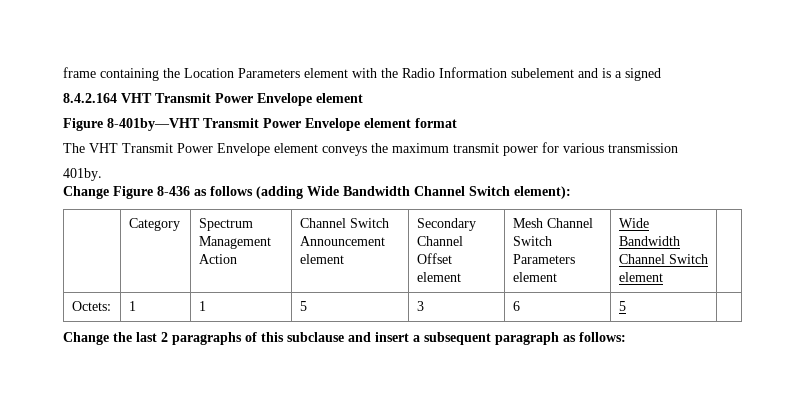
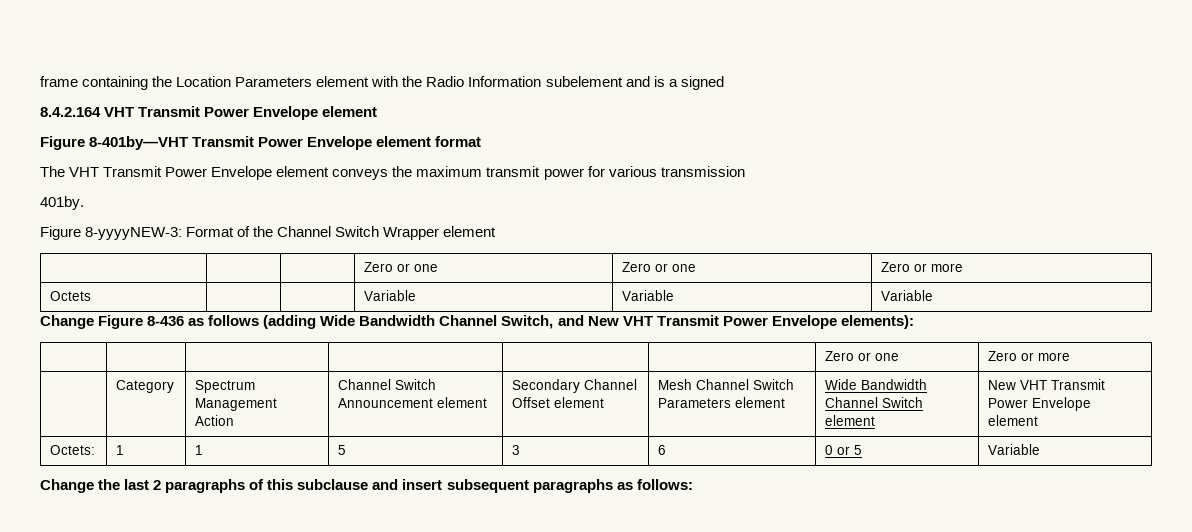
+ Figure 8-yyyyNEW-3: Format of the Channel Switch Wrapper element
+ | | | Zero or one | Zero or one | Zero or more
+ Octets | | | Variable | Variable | Variable
- Change Figure 8-436 as follows (adding Wide Bandwidth Channel Switch element):
+ Change Figure 8-436 as follows (adding Wide Bandwidth Channel Switch, and New VHT Transmit Power Envelope elements):
+ | | | | | | Zero or one | Zero or more
- | Category | Spectrum Management Action | Channel Switch Announcement element | Secondary Channel Offset element | Mesh Channel Switch Parameters element | Wide Bandwidth Channel Switch element |
+ | Category | Spectrum Management Action | Channel Switch Announcement element | Secondary Channel Offset element | Mesh Channel Switch Parameters element | Wide Bandwidth Channel Switch element | New VHT Transmit Power Envelope element
- Octets: | 1 | 1 | 5 | 3 | 6 | 5 |
+ Octets: | 1 | 1 | 5 | 3 | 6 | 0 or 5 | Variable
- Change the last 2 paragraphs of this subclause and insert a subsequent paragraph as follows:
+ Change the last 2 paragraphs of this subclause and insert subsequent paragraphs as follows:

